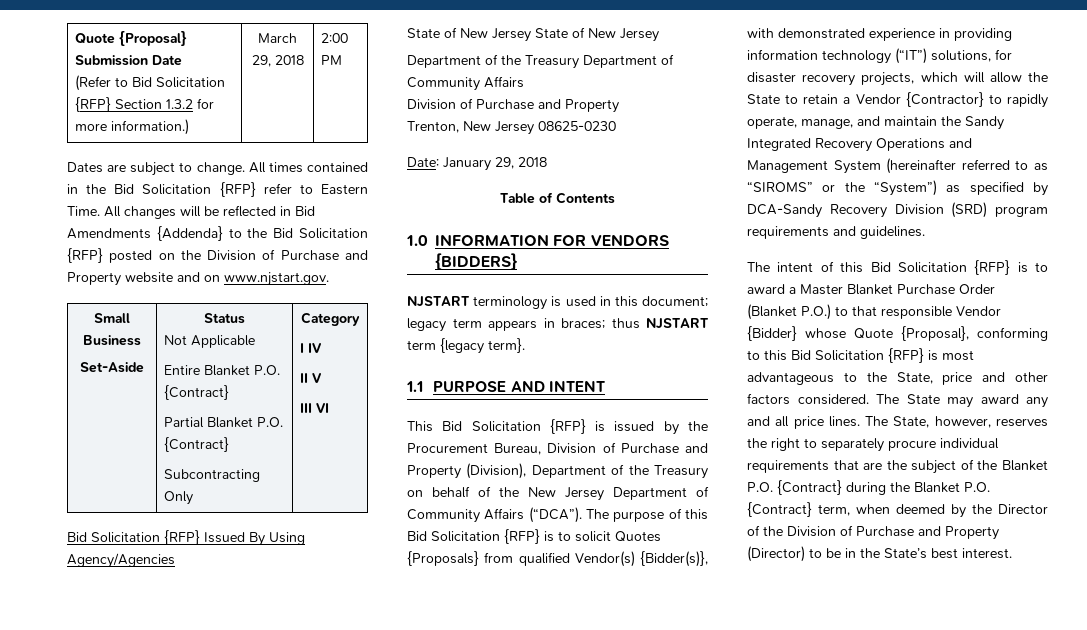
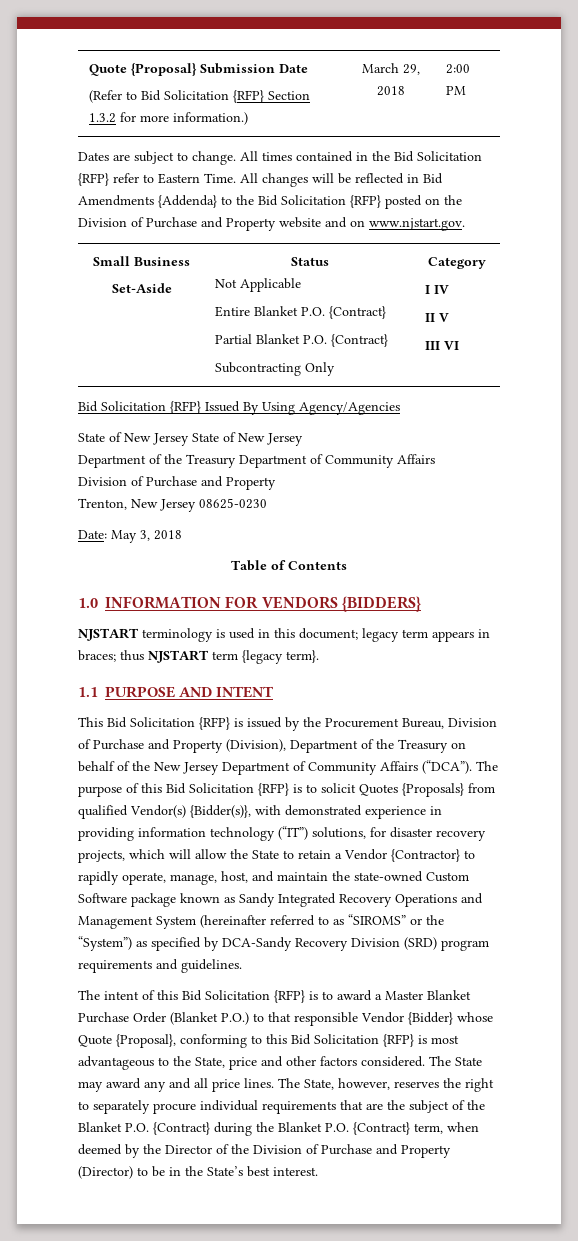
- Date: January 29, 2018
+ Date: May 3, 2018
- The purpose of this Bid Solicitation {RFP} is to solicit Quotes {Proposals} from qualified Vendor(s) {Bidder(s)}, with demonstrated experience in providing information technology (“IT”) solutions, for disaster recovery projects, which will allow the State to retain a Vendor {Contractor} to rapidly operate, manage, and maintain the Sandy Integrated Recovery Operations and Management System (hereinafter referred to as “SIROMS” or the “System”) as specified by DCA-Sandy Recovery Division (SRD) program requirements and guidelines.
+ The purpose of this Bid Solicitation {RFP} is to solicit Quotes {Proposals} from qualified Vendor(s) {Bidder(s)}, with demonstrated experience in providing information technology (“IT”) solutions, for disaster recovery projects, which will allow the State to retain a Vendor {Contractor} to rapidly operate, manage, host, and maintain the state-owned Custom Software package known as Sandy Integrated Recovery Operations and Management System (hereinafter referred to as “SIROMS” or the “System”) as specified by DCA-Sandy Recovery Division (SRD) program requirements and guidelines.

